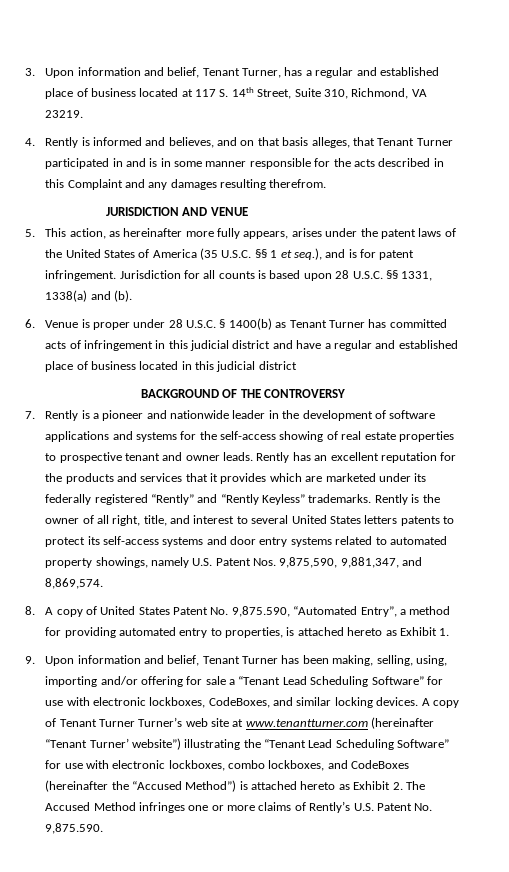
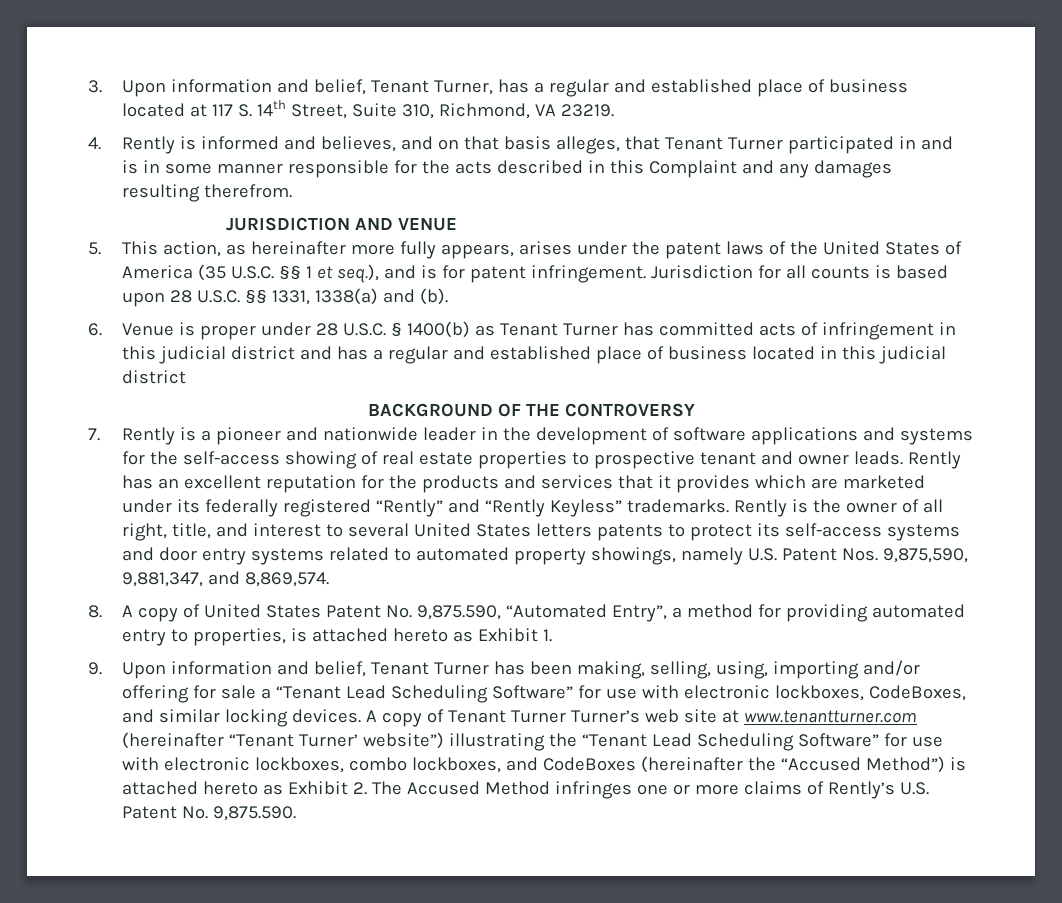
- 6. Venue is proper under 28 U.S.C. § 1400(b) as Tenant Turner has committed acts of infringement in this judicial district and have a regular and established place of business located in this judicial district
+ 6. Venue is proper under 28 U.S.C. § 1400(b) as Tenant Turner has committed acts of infringement in this judicial district and has a regular and established place of business located in this judicial district

